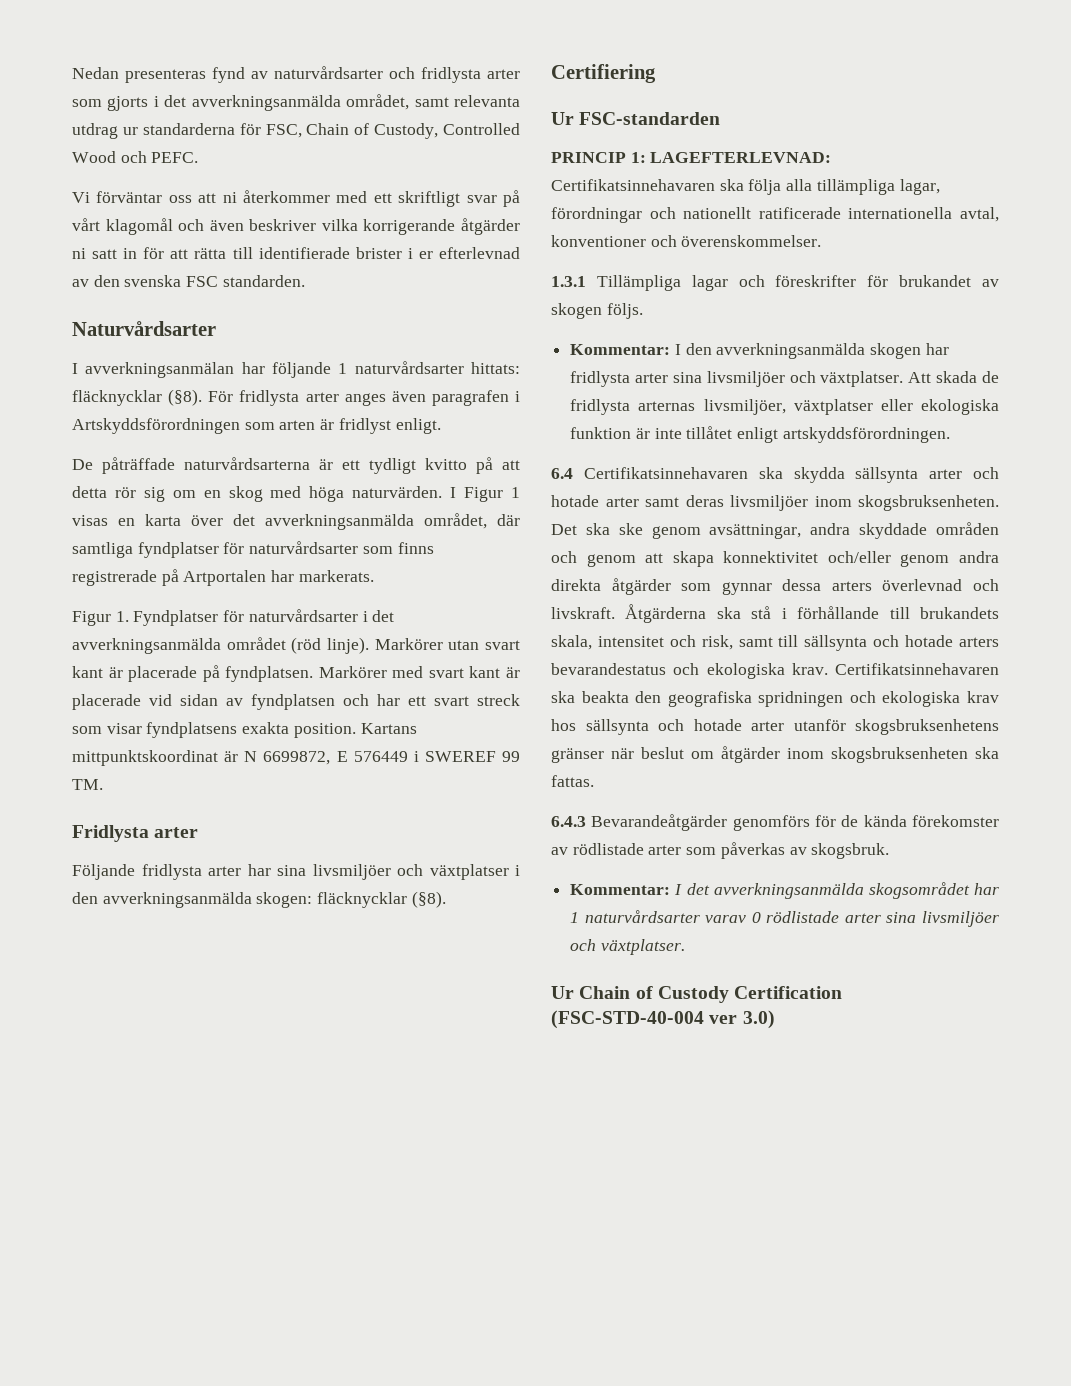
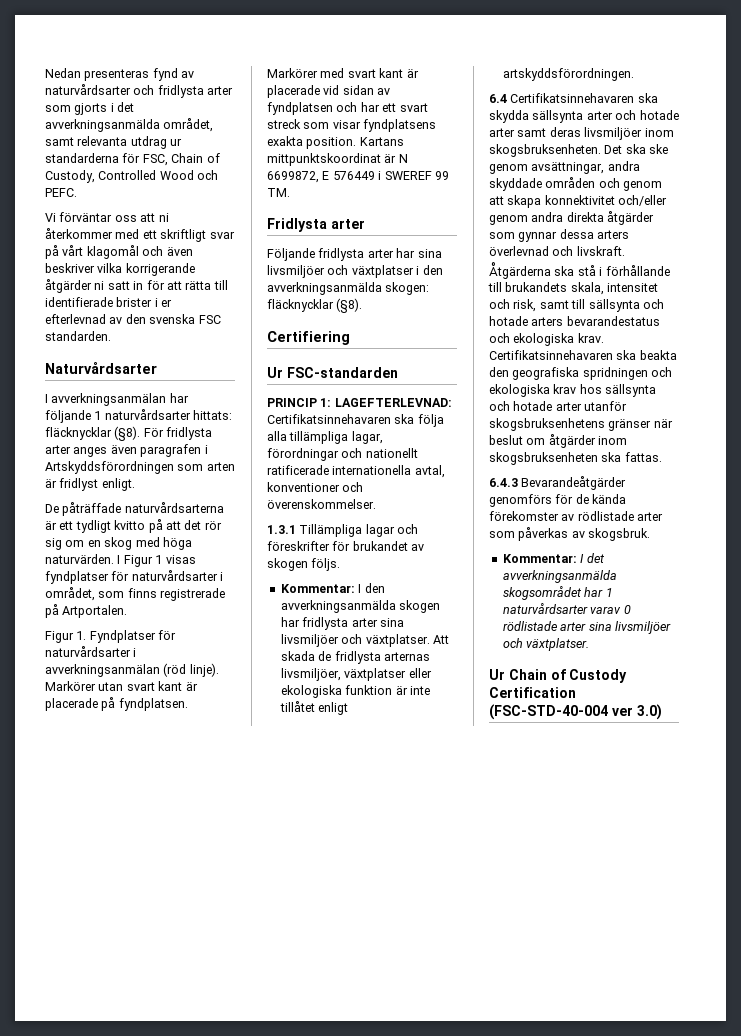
- De påträffade naturvårdsarterna är ett tydligt kvitto på att detta rör sig om en skog med höga naturvärden.
+ De påträffade naturvårdsarterna är ett tydligt kvitto på att det rör sig om en skog med höga naturvärden.
- I Figur 1 visas en karta över det avverkningsanmälda området, där samtliga fyndplatser för naturvårdsarter som finns registrerade på Artportalen har markerats.
+ I Figur 1 visas fyndplatser för naturvårdsarter i området, som finns registrerade på Artportalen.
- Figur 1. Fyndplatser för naturvårdsarter i det avverkningsanmälda området (röd linje).
+ Figur 1. Fyndplatser för naturvårdsarter i avverkningsanmälan (röd linje).

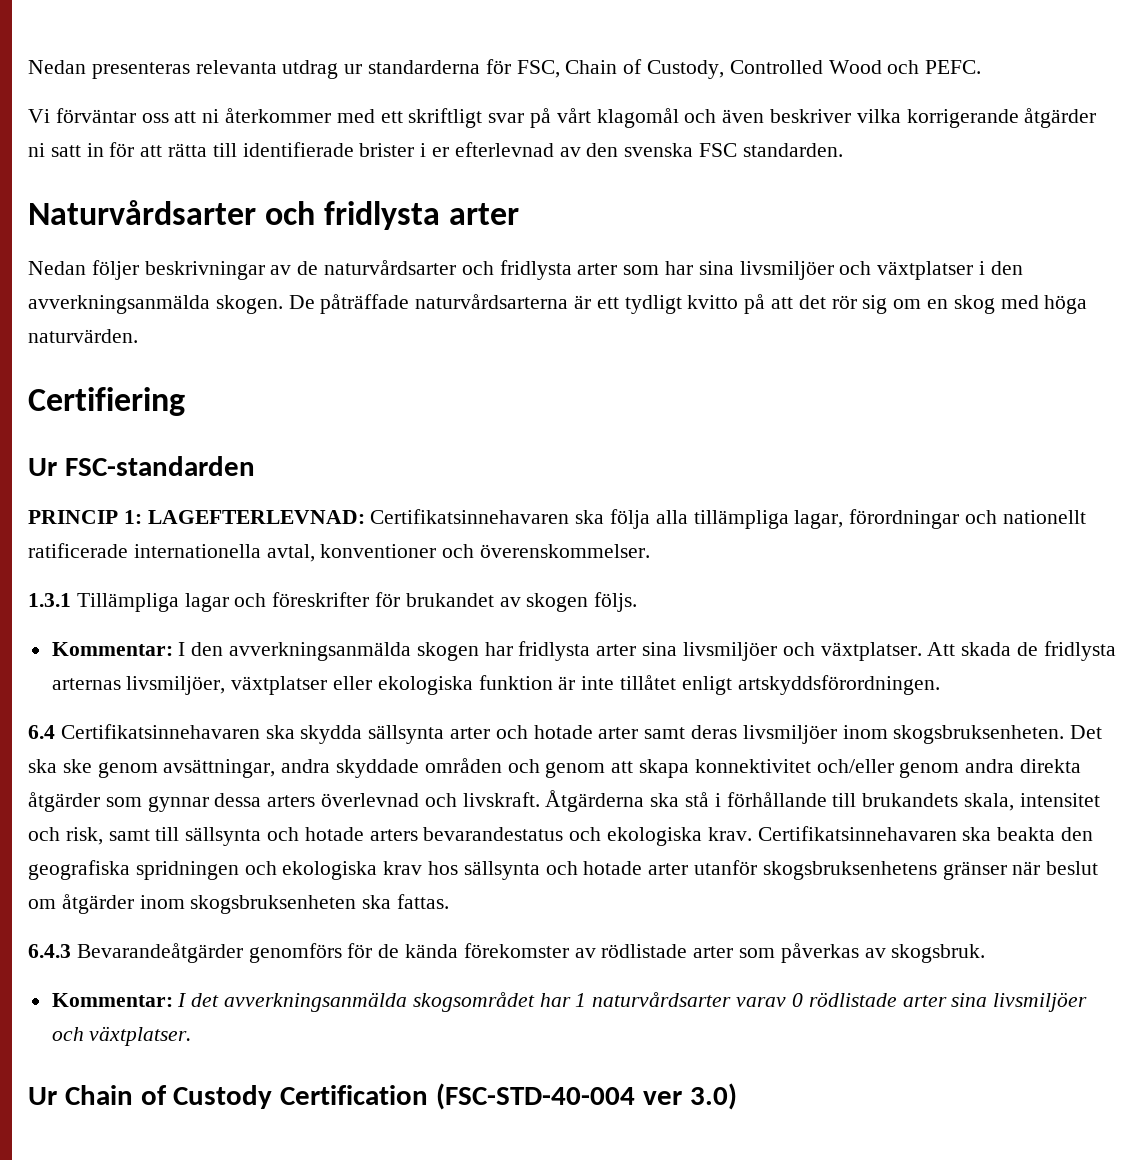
- Nedan presenteras fynd av naturvårdsarter och fridlysta arter som gjorts i det avverkningsanmälda området, samt relevanta utdrag ur standarderna för FSC, Chain of Custody, Controlled Wood och PEFC.
+ Nedan presenteras relevanta utdrag ur standarderna för FSC, Chain of Custody, Controlled Wood och PEFC.
- Naturvårdsarter
- I avverkningsanmälan har följande 1 naturvårdsarter hittats: fläcknycklar (§8). För fridlysta arter anges även paragrafen i Artskyddsförordningen som arten är fridlyst enligt.
- De påträffade naturvårdsarterna är ett tydligt kvitto på att det rör sig om en skog med höga naturvärden. I Figur 1 visas fyndplatser för naturvårdsarter i området, som finns registrerade på Artportalen.
- Figur 1. Fyndplatser för naturvårdsarter i avverkningsanmälan (röd linje). Markörer utan svart kant är placerade på fyndplatsen. Markörer med svart kant är placerade vid sidan av fyndplatsen och har ett svart streck som visar fyndplatsens exakta position. Kartans mittpunktskoordinat är N 6699872, E 576449 i SWEREF 99 TM.
- Fridlysta arter
- Följande fridlysta arter har sina livsmiljöer och växtplatser i den avverkningsanmälda skogen: fläcknycklar (§8).
+ Naturvårdsarter och fridlysta arter
+ Nedan följer beskrivningar av de naturvårdsarter och fridlysta arter som har sina livsmiljöer och växtplatser i den avverkningsanmälda skogen. De påträffade naturvårdsarterna är ett tydligt kvitto på att det rör sig om en skog med höga naturvärden.

